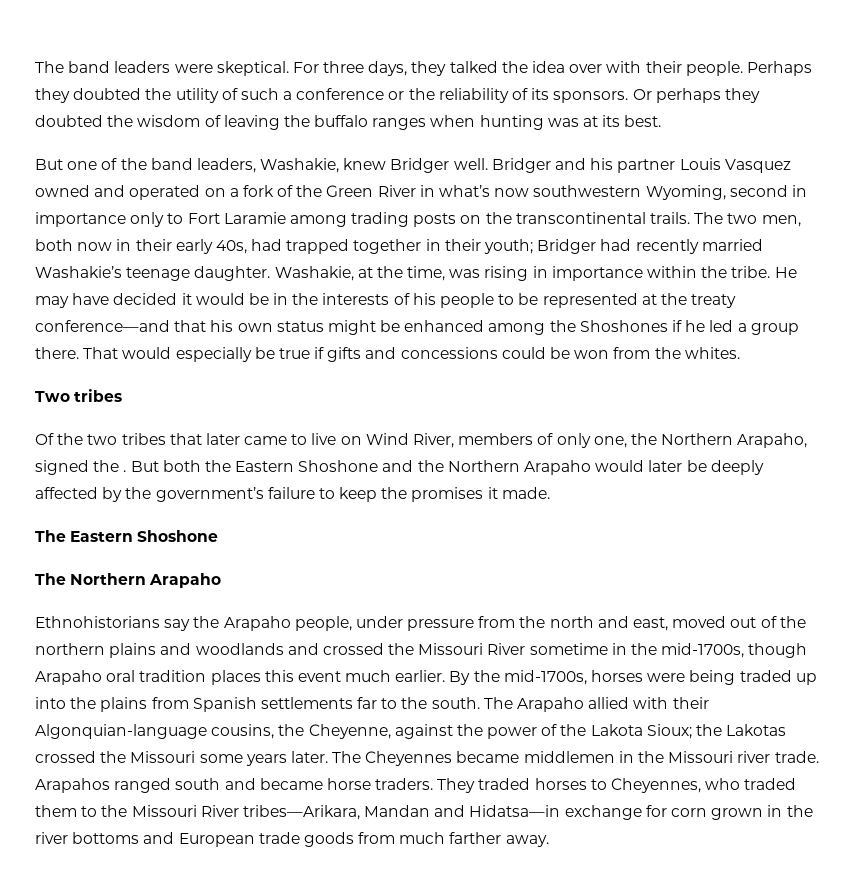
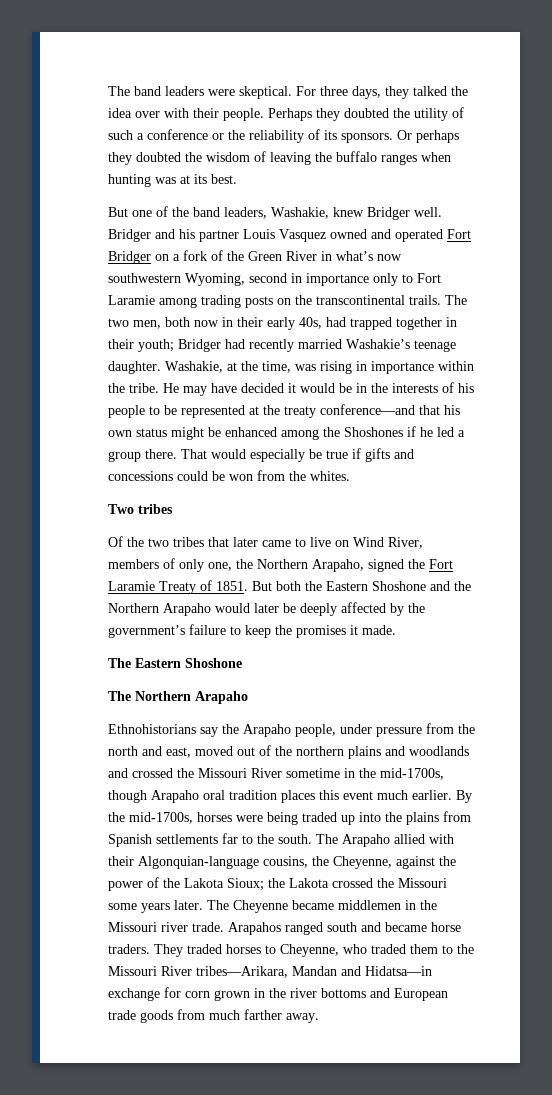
- Bridger and his partner Louis Vasquez owned and operated on a fork of the Green River in what’s now southwestern Wyoming, second in importance only to Fort Laramie among trading posts on the transcontinental trails.
+ Bridger and his partner Louis Vasquez owned and operated Fort Bridger on a fork of the Green River in what’s now southwestern Wyoming, second in importance only to Fort Laramie among trading posts on the transcontinental trails.
- Of the two tribes that later came to live on Wind River, members of only one, the Northern Arapaho, signed the .
+ Of the two tribes that later came to live on Wind River, members of only one, the Northern Arapaho, signed the Fort Laramie Treaty of 1851.
- The Arapaho allied with their Algonquian-language cousins, the Cheyenne, against the power of the Lakota Sioux; the Lakotas crossed the Missouri some years later.
+ The Arapaho allied with their Algonquian-language cousins, the Cheyenne, against the power of the Lakota Sioux; the Lakota crossed the Missouri some years later.
- The Cheyennes became middlemen in the Missouri river trade.
+ The Cheyenne became middlemen in the Missouri river trade.
- They traded horses to Cheyennes, who traded them to the Missouri River tribes—Arikara, Mandan and Hidatsa—in exchange for corn grown in the river bottoms and European trade goods from much farther away.
+ They traded horses to Cheyenne, who traded them to the Missouri River tribes—Arikara, Mandan and Hidatsa—in exchange for corn grown in the river bottoms and European trade goods from much farther away.

